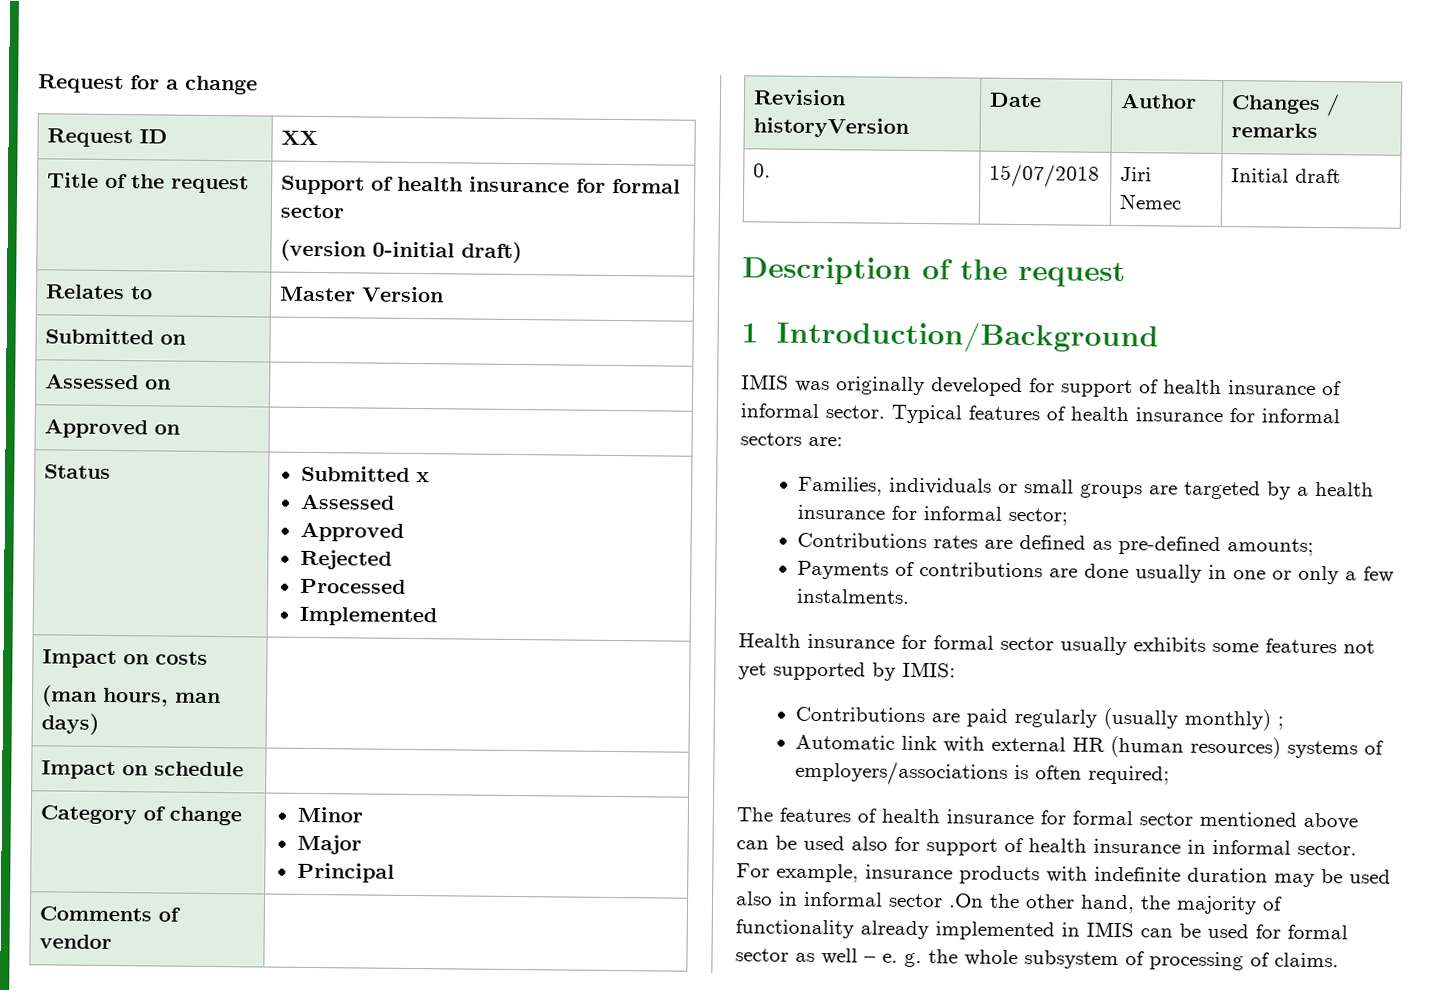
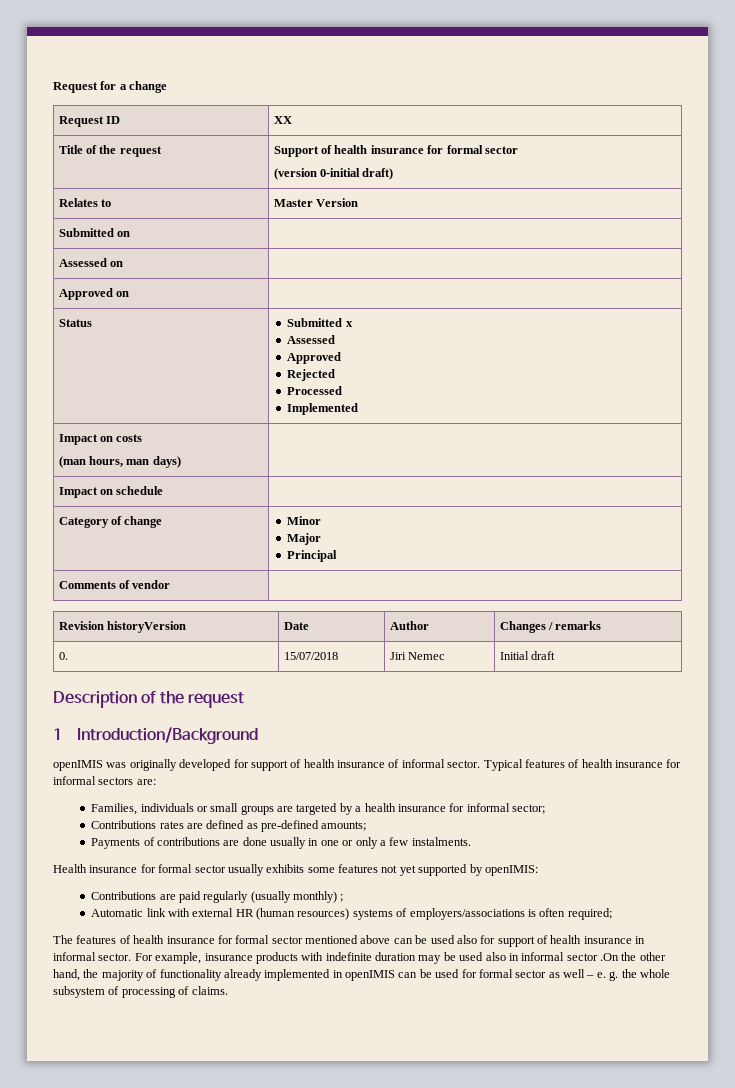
- IMIS was originally developed for support of health insurance of informal sector.
+ openIMIS was originally developed for support of health insurance of informal sector.
- Health insurance for formal sector usually exhibits some features not yet supported by IMIS:
+ Health insurance for formal sector usually exhibits some features not yet supported by openIMIS:
- For example, insurance products with indefinite duration may be used also in informal sector .On the other hand, the majority of functionality already implemented in IMIS can be used for formal sector as well – e. g. the whole subsystem of processing of claims.
+ For example, insurance products with indefinite duration may be used also in informal sector .On the other hand, the majority of functionality already implemented in openIMIS can be used for formal sector as well – e. g. the whole subsystem of processing of claims.

